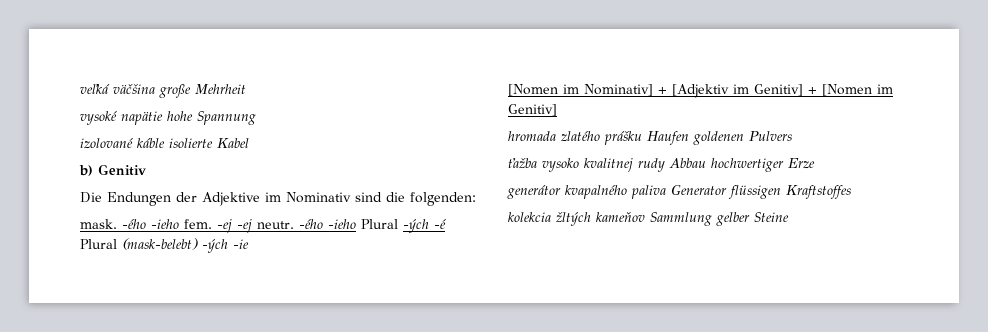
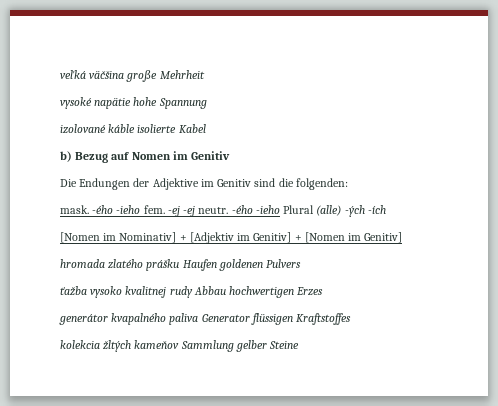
- b) Genitiv
+ b) Bezug auf Nomen im Genitiv
- Die Endungen der Adjektive im Nominativ sind die folgenden:
+ Die Endungen der Adjektive im Genitiv sind die folgenden:
- -ého -ieho Plural -ých -é Plural (mask-belebt) -ých -ie
+ -ého -ieho Plural (alle) -ých -ích
- ťažba vysoko kvalitnej rudy Abbau hochwertiger Erze
+ ťažba vysoko kvalitnej rudy Abbau hochwertigen Erzes

